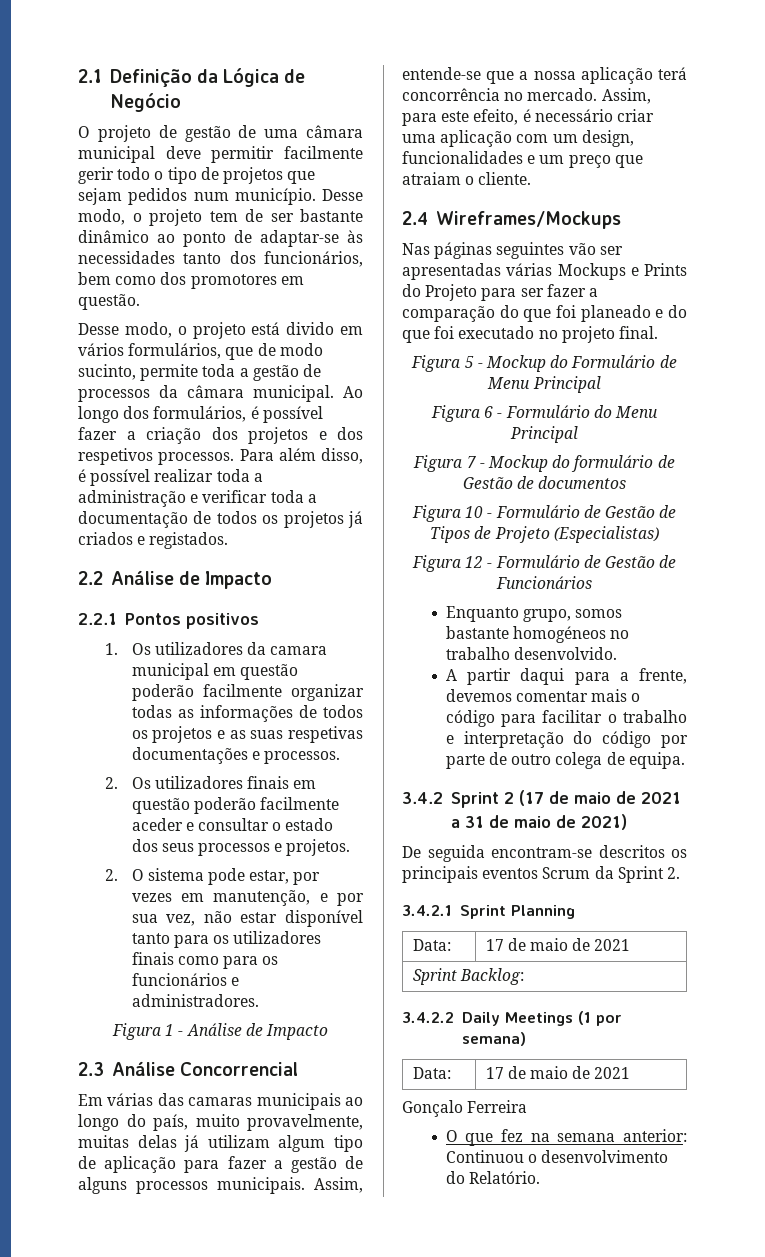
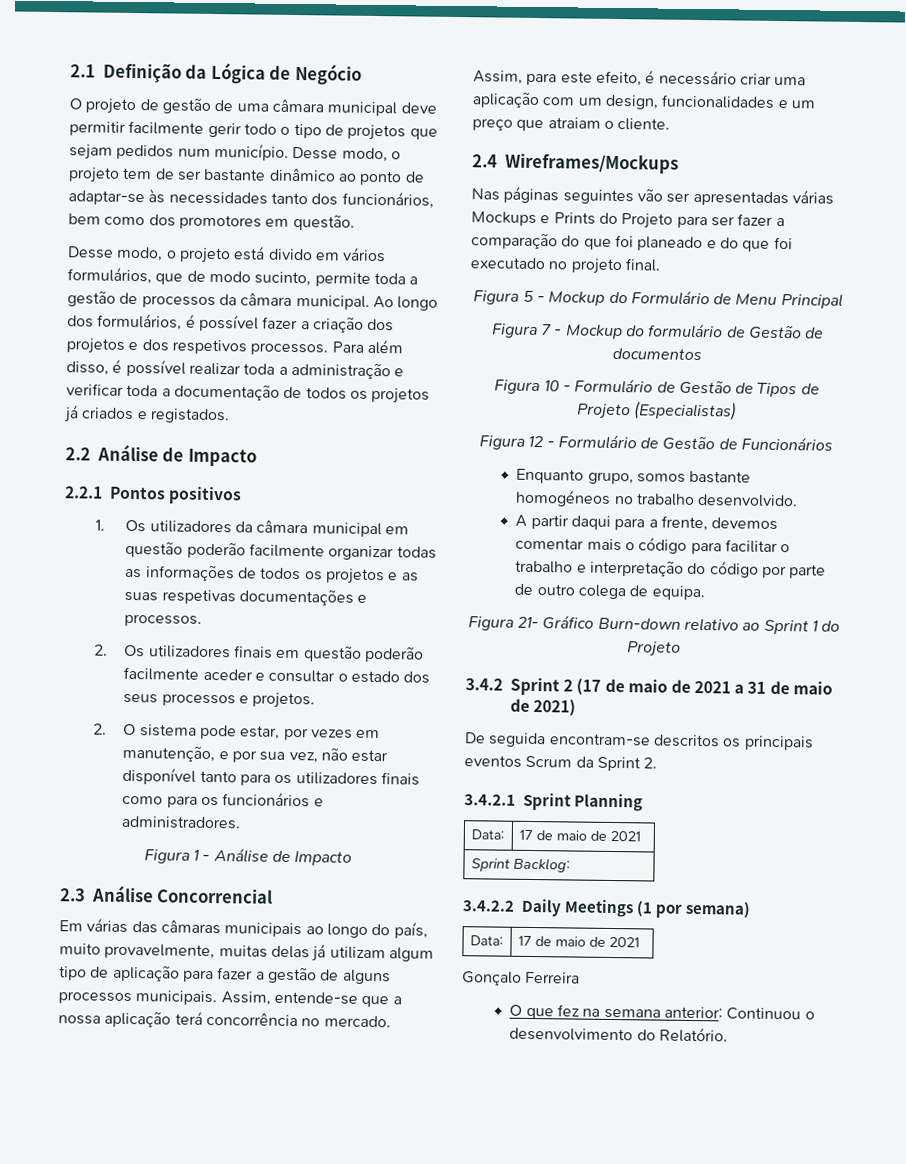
- 1. Os utilizadores da camara municipal em questão poderão facilmente organizar todas as informações de todos os projetos e as suas respetivas documentações e processos.
+ 1. Os utilizadores da câmara municipal em questão poderão facilmente organizar todas as informações de todos os projetos e as suas respetivas documentações e processos.
- Em várias das camaras municipais ao longo do país, muito provavelmente, muitas delas já utilizam algum tipo de aplicação para fazer a gestão de alguns processos municipais.
+ Em várias das câmaras municipais ao longo do país, muito provavelmente, muitas delas já utilizam algum tipo de aplicação para fazer a gestão de alguns processos municipais.
- Figura 6 - Formulário do Menu Principal
+ Figura 21- Gráfico Burn-down relativo ao Sprint 1 do Projeto

